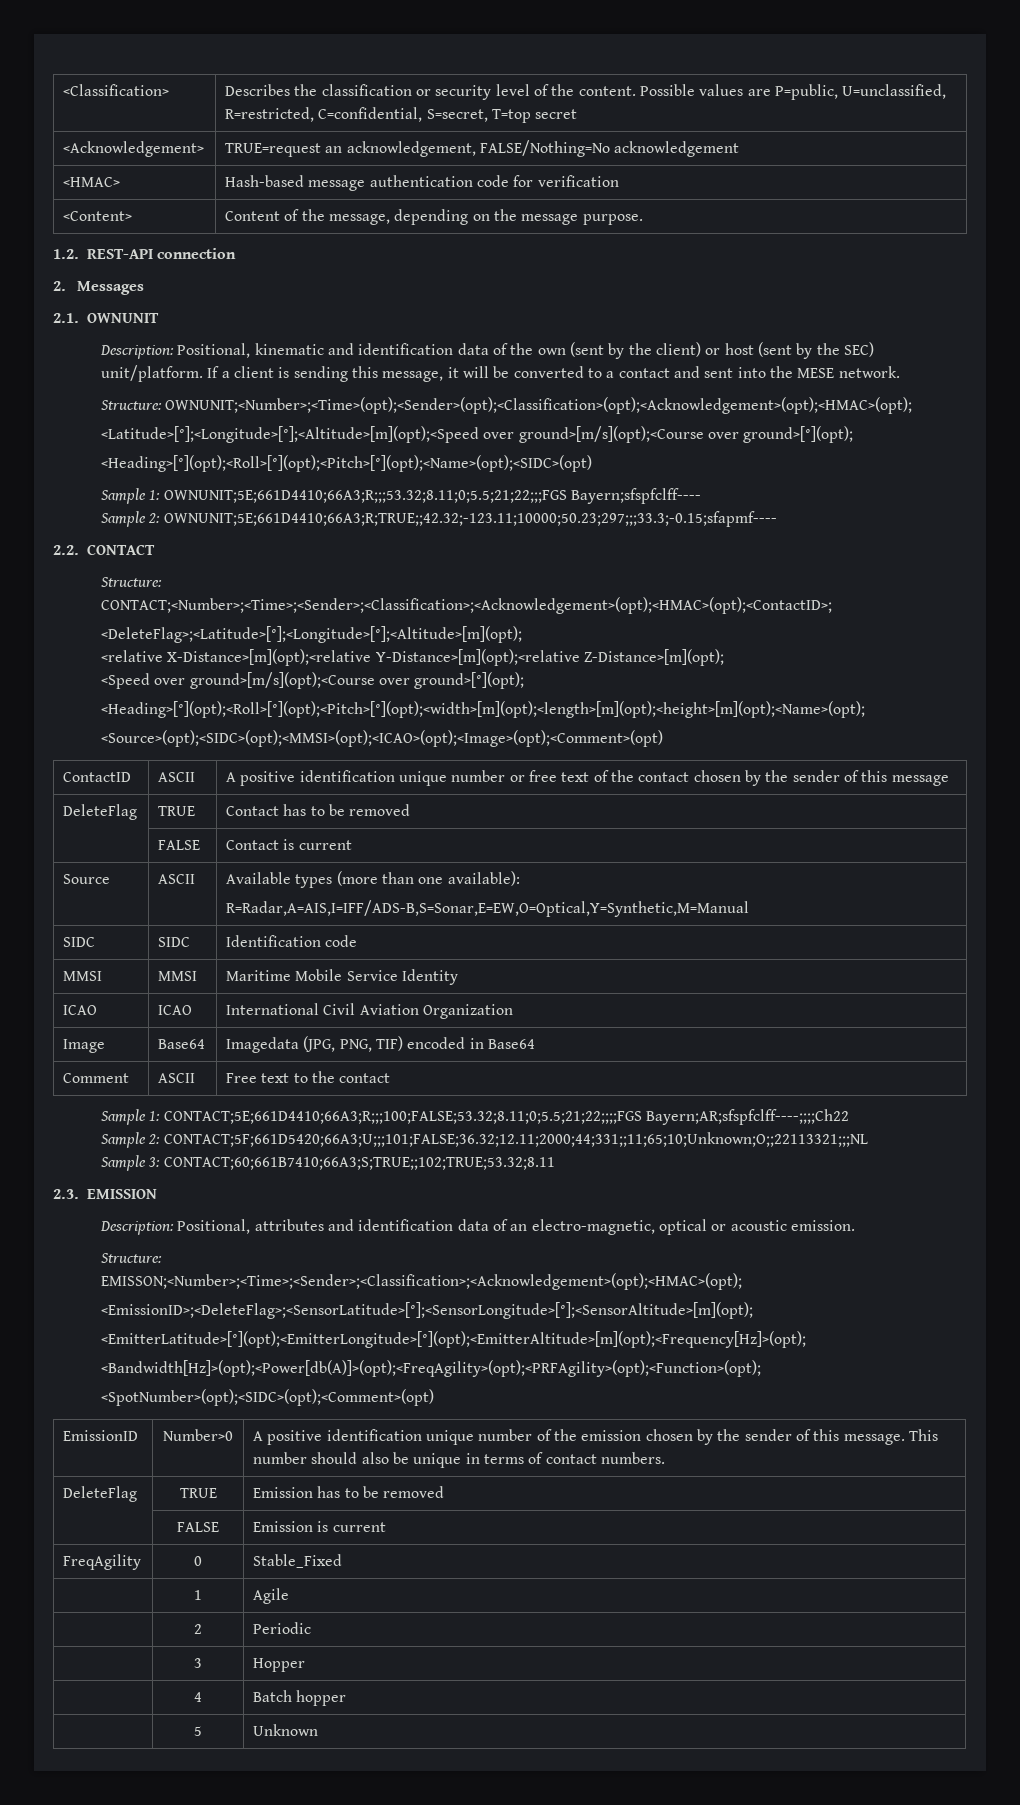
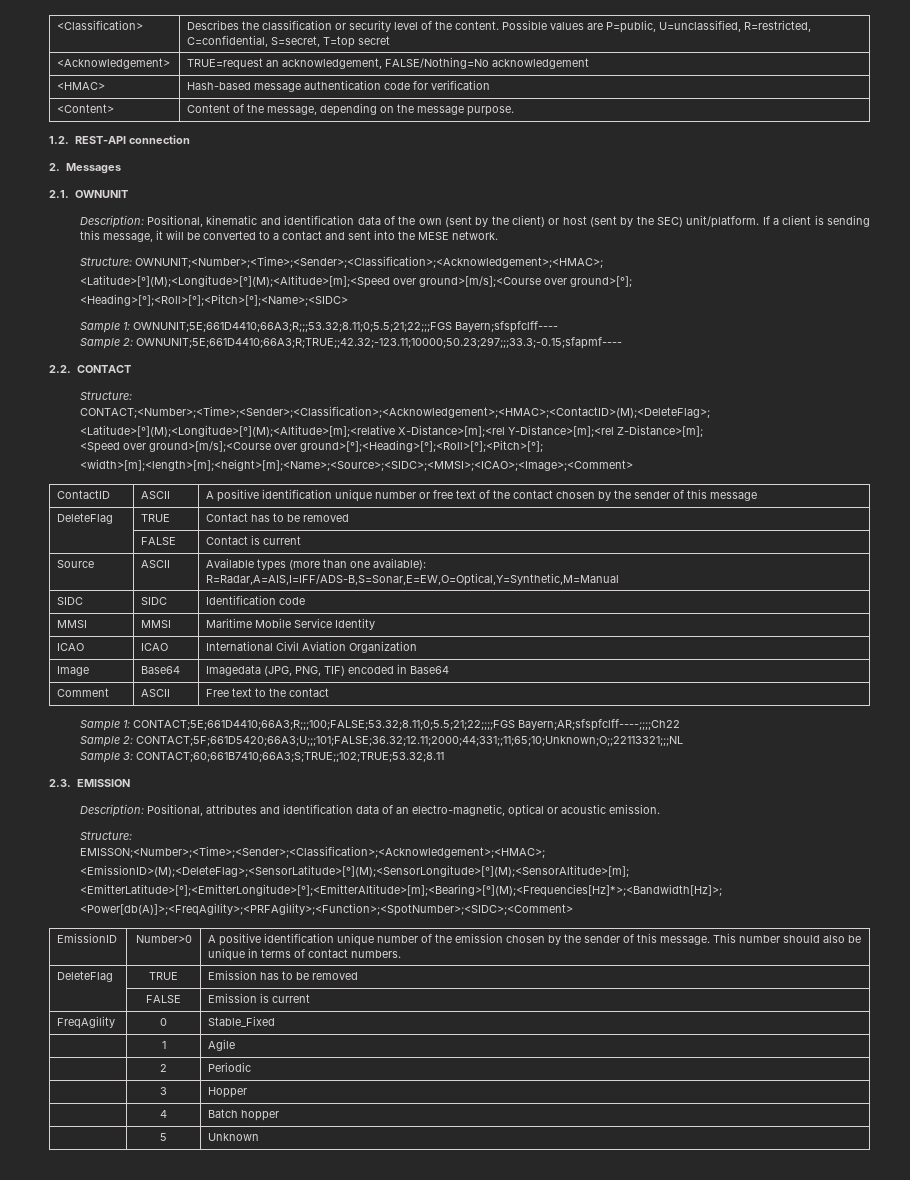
- Structure: OWNUNIT;<Number>;<Time>(opt);<Sender>(opt);<Classification>(opt);<Acknowledgement>(opt);<HMAC>(opt);
- <Latitude>[°];<Longitude>[°];<Altitude>[m](opt);<Speed over ground>[m/s](opt);<Course over ground>[°](opt);
- <Heading>[°](opt);<Roll>[°](opt);<Pitch>[°](opt);<Name>(opt);<SIDC>(opt)
+ Structure: OWNUNIT;<Number>;<Time>;<Sender>;<Classification>;<Acknowledgement>;<HMAC>;
+ <Latitude>[°](M);<Longitude>[°](M);<Altitude>[m];<Speed over ground>[m/s];<Course over ground>[°];
+ <Heading>[°];<Roll>[°];<Pitch>[°];<Name>;<SIDC>
- CONTACT;<Number>;<Time>;<Sender>;<Classification>;<Acknowledgement>(opt);<HMAC>(opt);<ContactID>;
- <DeleteFlag>;<Latitude>[°];<Longitude>[°];<Altitude>[m](opt);
- <relative X-Distance>[m](opt);<relative Y-Distance>[m](opt);<relative Z-Distance>[m](opt);
- <Speed over ground>[m/s](opt);<Course over ground>[°](opt);
- <Heading>[°](opt);<Roll>[°](opt);<Pitch>[°](opt);<width>[m](opt);<length>[m](opt);<height>[m](opt);<Name>(opt);
- <Source>(opt);<SIDC>(opt);<MMSI>(opt);<ICAO>(opt);<Image>(opt);<Comment>(opt)
+ CONTACT;<Number>;<Time>;<Sender>;<Classification>;<Acknowledgement>;<HMAC>;<ContactID>(M);<DeleteFlag>;
+ <Latitude>[°](M);<Longitude>[°](M);<Altitude>[m];<relative X-Distance>[m];<rel Y-Distance>[m];<rel Z-Distance>[m];
+ <Speed over ground>[m/s];<Course over ground>[°];<Heading>[°];<Roll>[°];<Pitch>[°];
+ <width>[m];<length>[m];<height>[m];<Name>;<Source>;<SIDC>;<MMSI>;<ICAO>;<Image>;<Comment>
- EMISSON;<Number>;<Time>;<Sender>;<Classification>;<Acknowledgement>(opt);<HMAC>(opt);
- <EmissionID>;<DeleteFlag>;<SensorLatitude>[°];<SensorLongitude>[°];<SensorAltitude>[m](opt);
- <EmitterLatitude>[°](opt);<EmitterLongitude>[°](opt);<EmitterAltitude>[m](opt);<Frequency[Hz]>(opt);
- <Bandwidth[Hz]>(opt);<Power[db(A)]>(opt);<FreqAgility>(opt);<PRFAgility>(opt);<Function>(opt);
- <SpotNumber>(opt);<SIDC>(opt);<Comment>(opt)
+ EMISSON;<Number>;<Time>;<Sender>;<Classification>;<Acknowledgement>;<HMAC>;
+ <EmissionID>(M);<DeleteFlag>;<SensorLatitude>[°](M);<SensorLongitude>[°](M);<SensorAltitude>[m];
+ <EmitterLatitude>[°];<EmitterLongitude>[°];<EmitterAltitude>[m];<Bearing>[°](M);<Frequencies[Hz]*>;<Bandwidth[Hz]>;
+ <Power[db(A)]>;<FreqAgility>;<PRFAgility>;<Function>;<SpotNumber>;<SIDC>;<Comment>

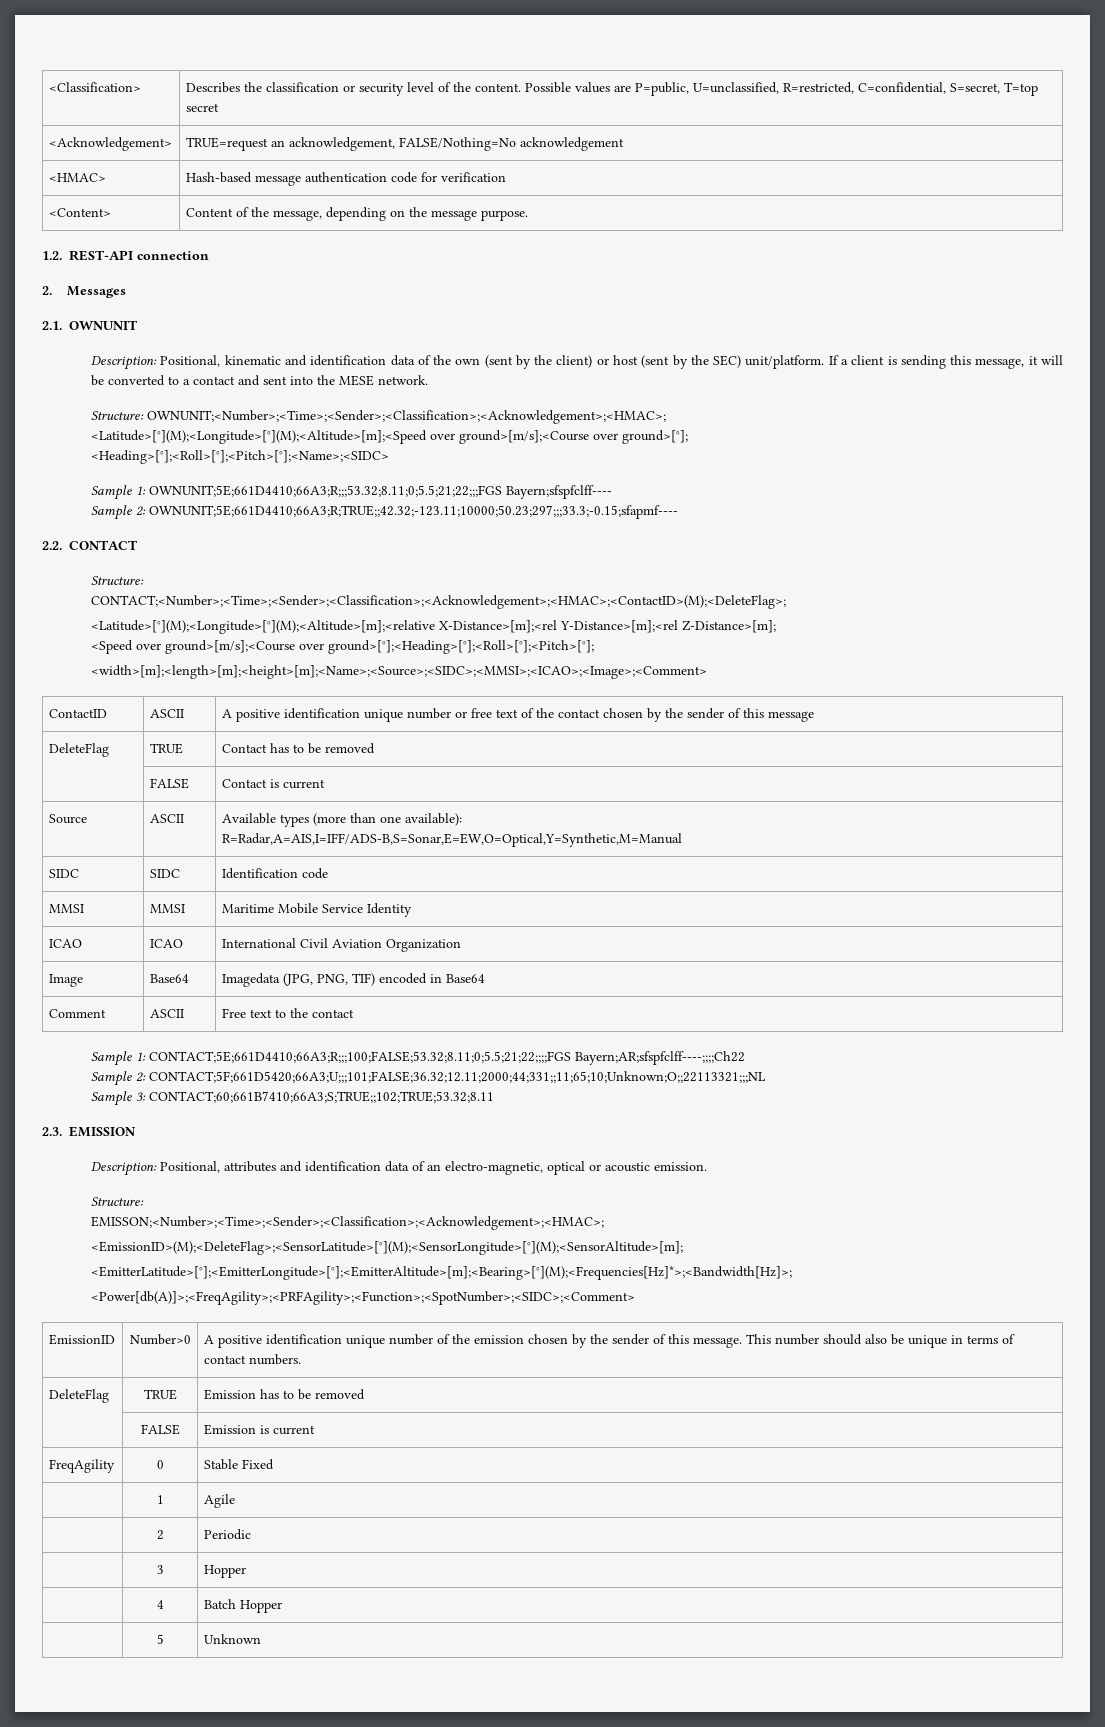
- FreqAgility | 0 | Stable_Fixed
+ FreqAgility | 0 | Stable Fixed
- | 4 | Batch hopper
+ | 4 | Batch Hopper

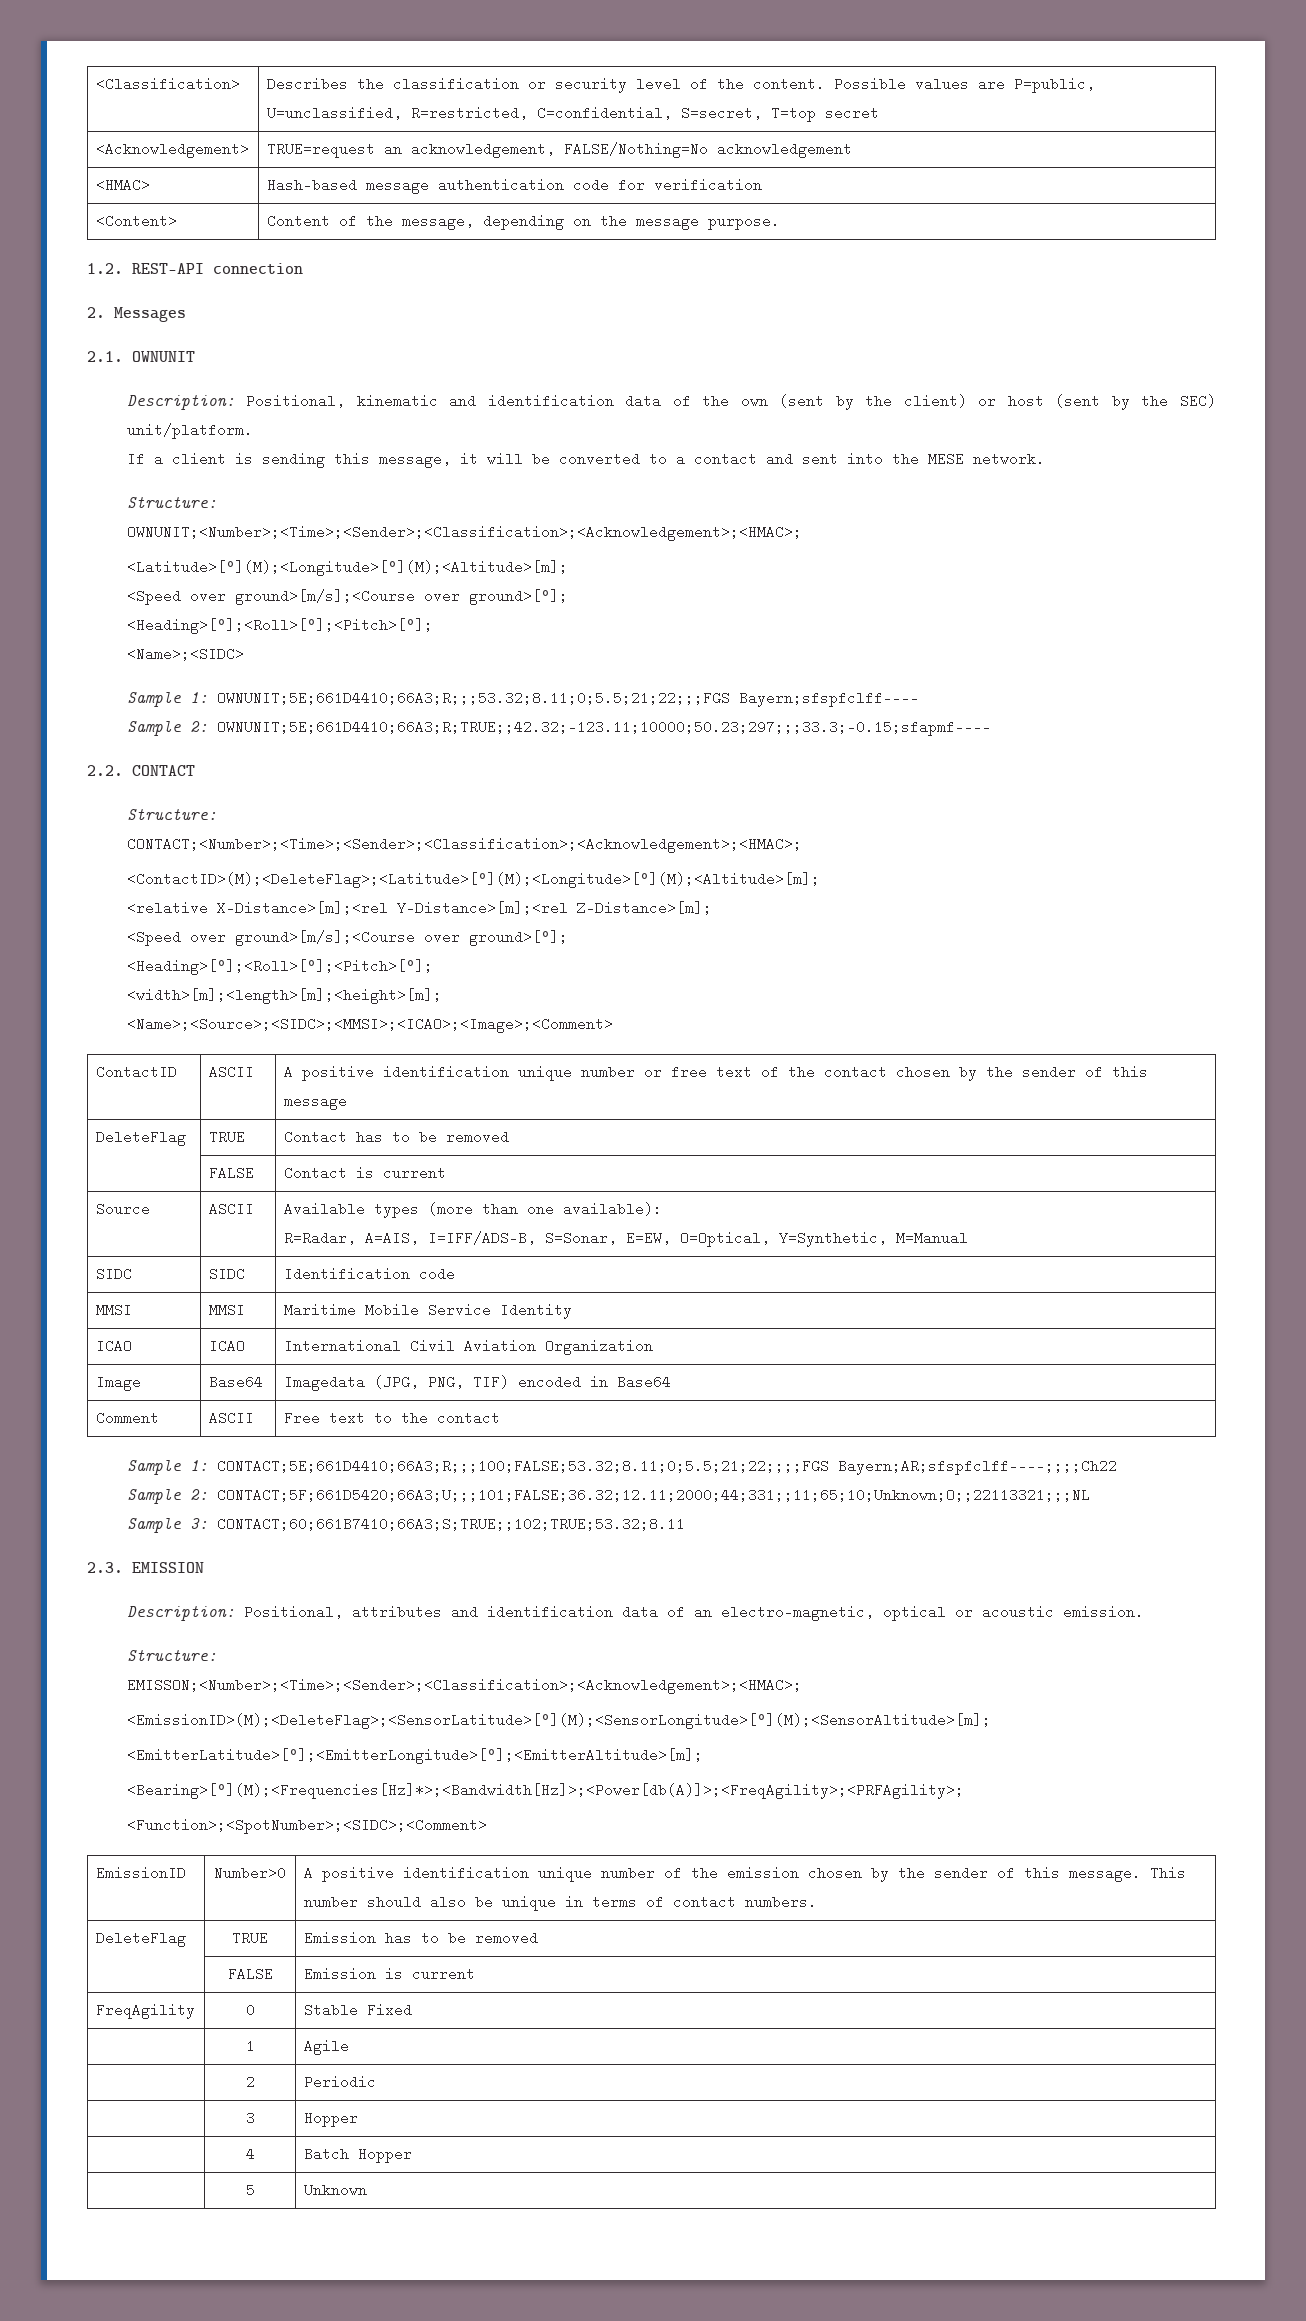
- Description: Positional, kinematic and identification data of the own (sent by the client) or host (sent by the SEC) unit/platform. If a client is sending this message, it will be converted to a contact and sent into the MESE network.
- Structure: OWNUNIT;<Number>;<Time>;<Sender>;<Classification>;<Acknowledgement>;<HMAC>;
+ Description: Positional, kinematic and identification data of the own (sent by the client) or host (sent by the SEC) unit/platform.
+ If a client is sending this message, it will be converted to a contact and sent into the MESE network.
+ Structure:
+ OWNUNIT;<Number>;<Time>;<Sender>;<Classification>;<Acknowledgement>;<HMAC>;
- <Latitude>[°](M);<Longitude>[°](M);<Altitude>[m];<Speed over ground>[m/s];<Course over ground>[°];
- <Heading>[°];<Roll>[°];<Pitch>[°];<Name>;<SIDC>
+ <Latitude>[°](M);<Longitude>[°](M);<Altitude>[m];
+ <Speed over ground>[m/s];<Course over ground>[°];
+ <Heading>[°];<Roll>[°];<Pitch>[°];
+ <Name>;<SIDC>
- CONTACT;<Number>;<Time>;<Sender>;<Classification>;<Acknowledgement>;<HMAC>;<ContactID>(M);<DeleteFlag>;
- <Latitude>[°](M);<Longitude>[°](M);<Altitude>[m];<relative X-Distance>[m];<rel Y-Distance>[m];<rel Z-Distance>[m];
- <Speed over ground>[m/s];<Course over ground>[°];<Heading>[°];<Roll>[°];<Pitch>[°];
- <width>[m];<length>[m];<height>[m];<Name>;<Source>;<SIDC>;<MMSI>;<ICAO>;<Image>;<Comment>
+ CONTACT;<Number>;<Time>;<Sender>;<Classification>;<Acknowledgement>;<HMAC>;
+ <ContactID>(M);<DeleteFlag>;<Latitude>[°](M);<Longitude>[°](M);<Altitude>[m];
+ <relative X-Distance>[m];<rel Y-Distance>[m];<rel Z-Distance>[m];
+ <Speed over ground>[m/s];<Course over ground>[°];
+ <Heading>[°];<Roll>[°];<Pitch>[°];
+ <width>[m];<length>[m];<height>[m];
+ <Name>;<Source>;<SIDC>;<MMSI>;<ICAO>;<Image>;<Comment>
  Source | ASCII | Available types (more than one available):
- R=Radar,A=AIS,I=IFF/ADS-B,S=Sonar,E=EW,O=Optical,Y=Synthetic,M=Manual
+ R=Radar, A=AIS, I=IFF/ADS-B, S=Sonar, E=EW, O=Optical, Y=Synthetic, M=Manual
- <EmitterLatitude>[°];<EmitterLongitude>[°];<EmitterAltitude>[m];<Bearing>[°](M);<Frequencies[Hz]*>;<Bandwidth[Hz]>;
- <Power[db(A)]>;<FreqAgility>;<PRFAgility>;<Function>;<SpotNumber>;<SIDC>;<Comment>
+ <EmitterLatitude>[°];<EmitterLongitude>[°];<EmitterAltitude>[m];
+ <Bearing>[°](M);<Frequencies[Hz]*>;<Bandwidth[Hz]>;<Power[db(A)]>;<FreqAgility>;<PRFAgility>;
+ <Function>;<SpotNumber>;<SIDC>;<Comment>

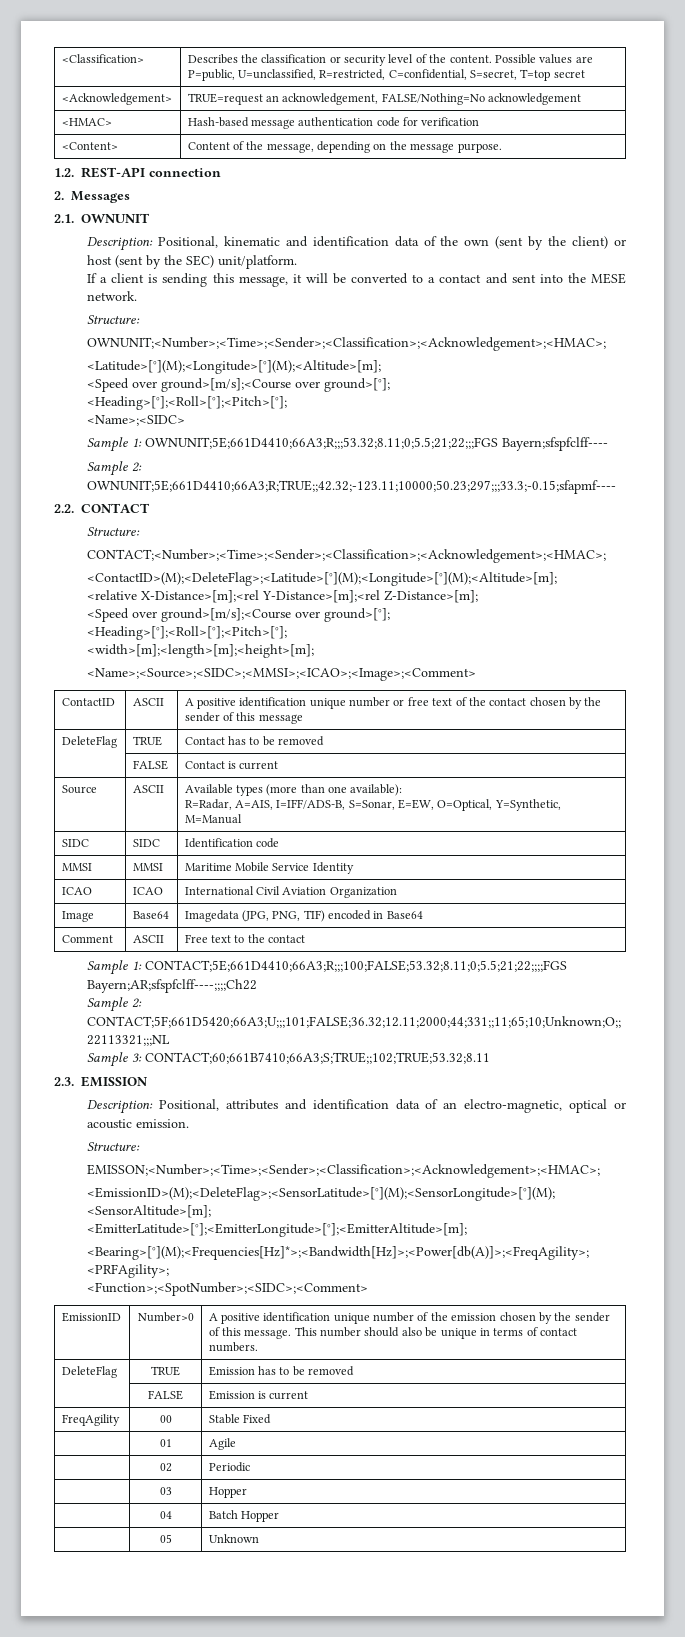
- FreqAgility | 0 | Stable Fixed
+ FreqAgility | 00 | Stable Fixed
- | 1 | Agile
+ | 01 | Agile
- | 2 | Periodic
+ | 02 | Periodic
- | 3 | Hopper
- | 4 | Batch Hopper
+ | 03 | Hopper
+ | 04 | Batch Hopper
- | 5 | Unknown
+ | 05 | Unknown

